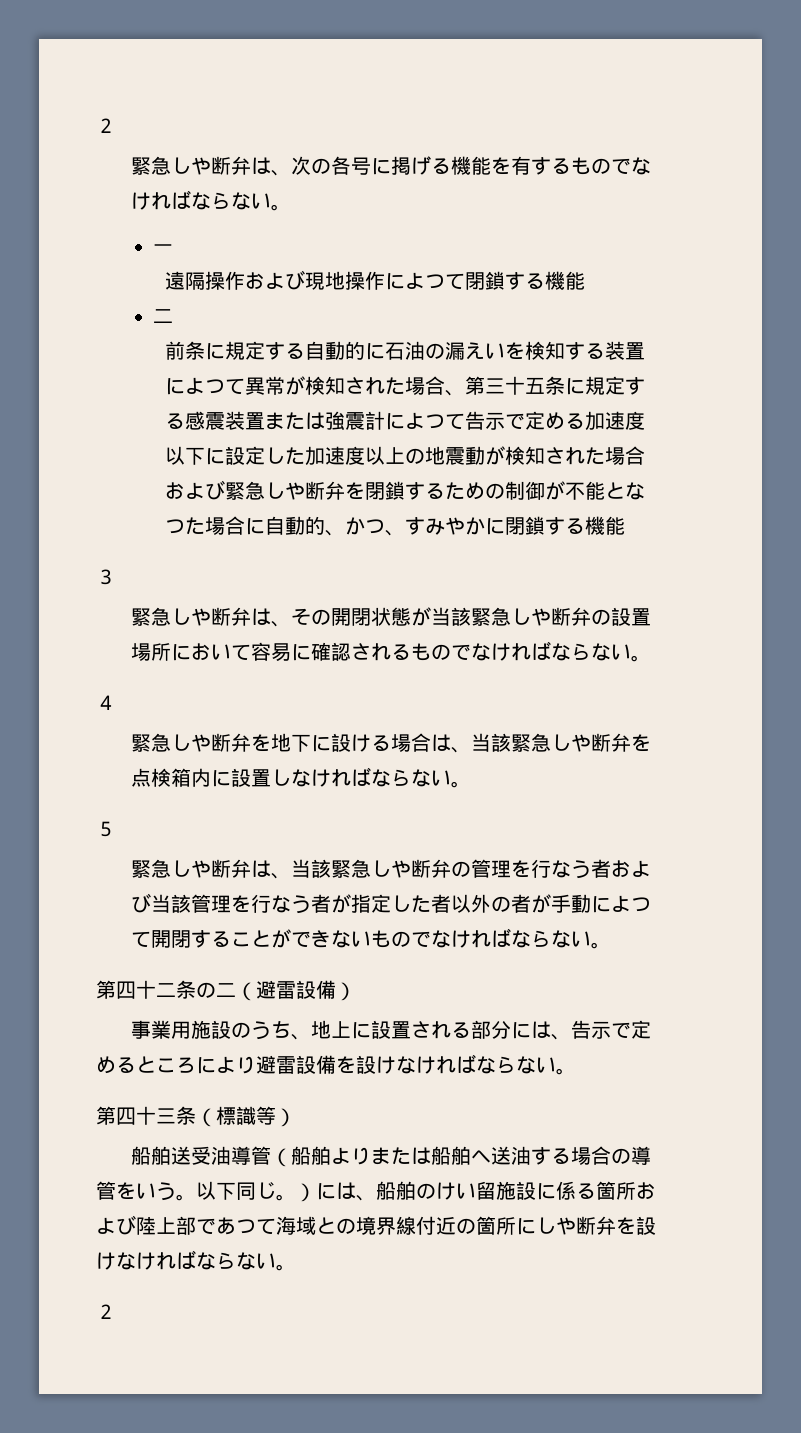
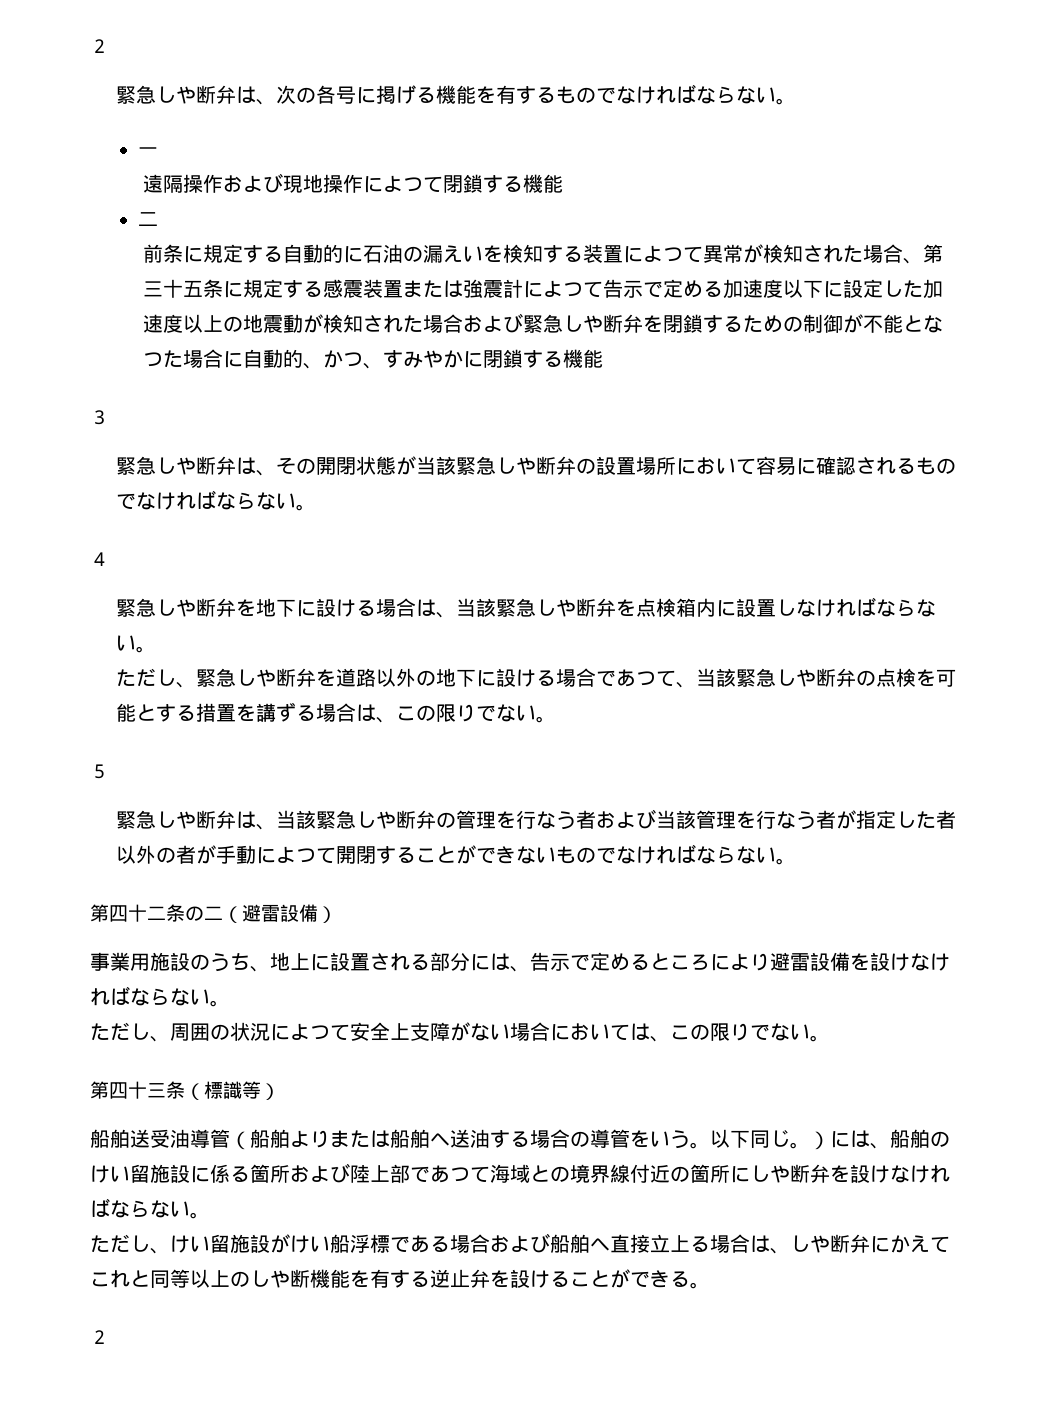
+ ただし、緊急しや断弁を道路以外の地下に設ける場合であつて、当該緊急しや断弁の点検を可能とする措置を講ずる場合は、この限りでない。
+ ただし、周囲の状況によつて安全上支障がない場合においては、この限りでない。
+ ただし、けい留施設がけい船浮標である場合および船舶へ直接立上る場合は、しや断弁にかえてこれと同等以上のしや断機能を有する逆止弁を設けることができる。

